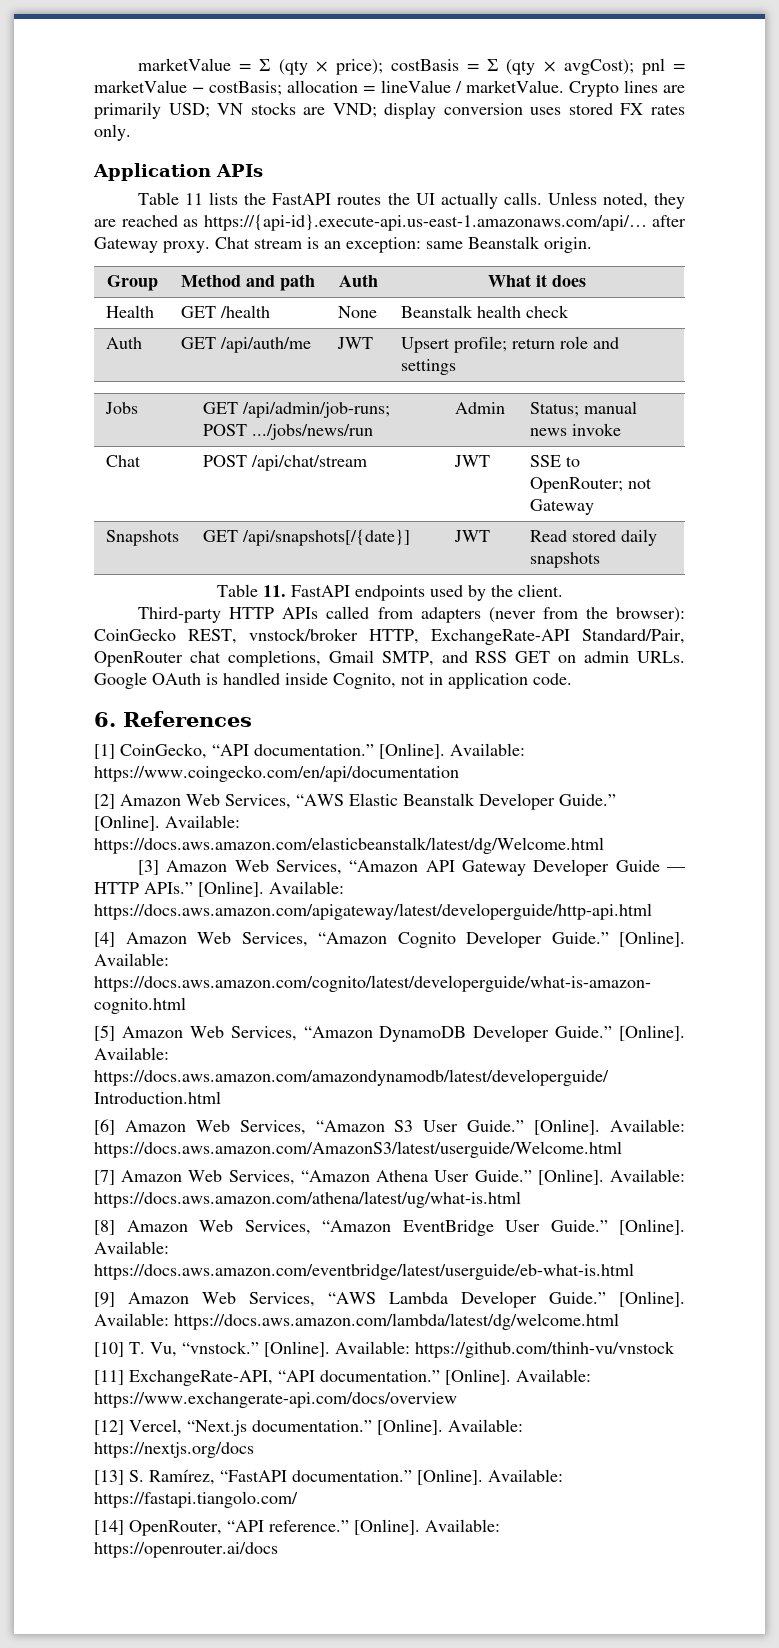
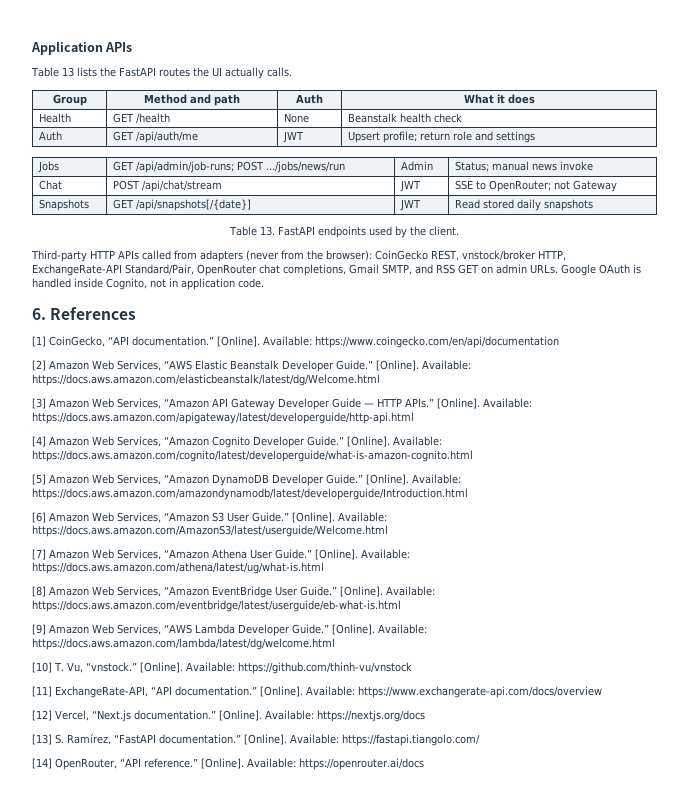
- marketValue = Σ (qty × price); costBasis = Σ (qty × avgCost); pnl = marketValue − costBasis; allocation = lineValue / marketValue. Crypto lines are primarily USD; VN stocks are VND; display conversion uses stored FX rates only.
- Table 11 lists the FastAPI routes the UI actually calls. Unless noted, they are reached as https://{api-id}.execute-api.us-east-1.amazonaws.com/api/… after Gateway proxy. Chat stream is an exception: same Beanstalk origin.
+ Table 13 lists the FastAPI routes the UI actually calls.
- Table 11. FastAPI endpoints used by the client.
+ Table 13. FastAPI endpoints used by the client.

